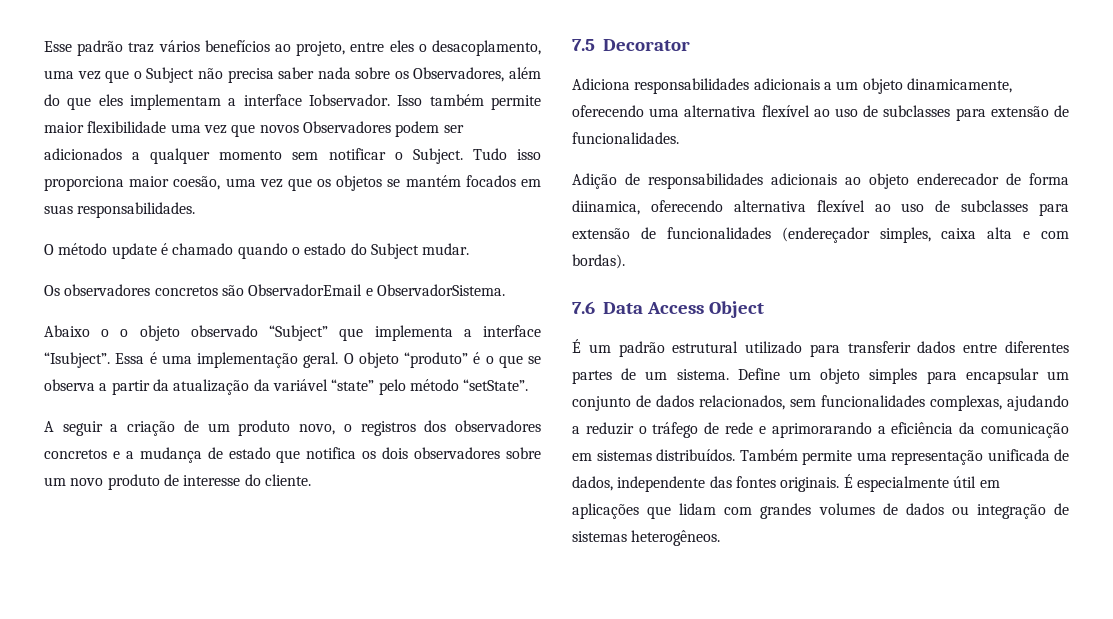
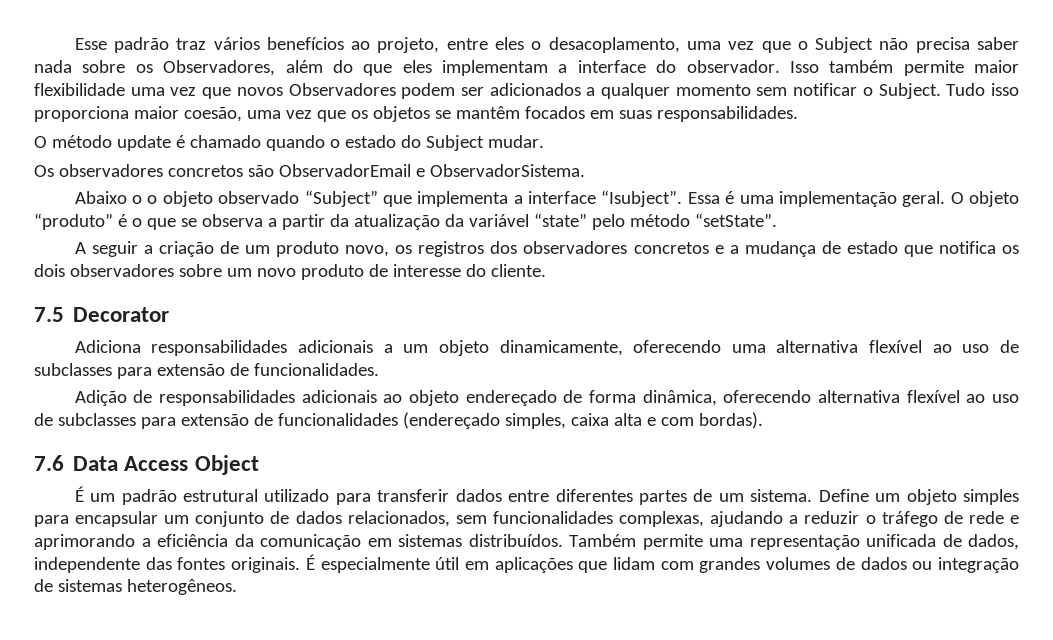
- Esse padrão traz vários benefícios ao projeto, entre eles o desacoplamento, uma vez que o Subject não precisa saber nada sobre os Observadores, além do que eles implementam a interface Iobservador.
+ Esse padrão traz vários benefícios ao projeto, entre eles o desacoplamento, uma vez que o Subject não precisa saber nada sobre os Observadores, além do que eles implementam a interface do observador.
- Tudo isso proporciona maior coesão, uma vez que os objetos se mantém focados em suas responsabilidades.
+ Tudo isso proporciona maior coesão, uma vez que os objetos se mantêm focados em suas responsabilidades.
- A seguir a criação de um produto novo, o registros dos observadores concretos e a mudança de estado que notifica os dois observadores sobre um novo produto de interesse do cliente.
+ A seguir a criação de um produto novo, os registros dos observadores concretos e a mudança de estado que notifica os dois observadores sobre um novo produto de interesse do cliente.
- Adição de responsabilidades adicionais ao objeto enderecador de forma diinamica, oferecendo alternativa flexível ao uso de subclasses para extensão de funcionalidades (endereçador simples, caixa alta e com bordas).
+ Adição de responsabilidades adicionais ao objeto endereçado de forma dinâmica, oferecendo alternativa flexível ao uso de subclasses para extensão de funcionalidades (endereçado simples, caixa alta e com bordas).
- Define um objeto simples para encapsular um conjunto de dados relacionados, sem funcionalidades complexas, ajudando a reduzir o tráfego de rede e aprimorarando a eficiência da comunicação em sistemas distribuídos.
+ Define um objeto simples para encapsular um conjunto de dados relacionados, sem funcionalidades complexas, ajudando a reduzir o tráfego de rede e aprimorando a eficiência da comunicação em sistemas distribuídos.

